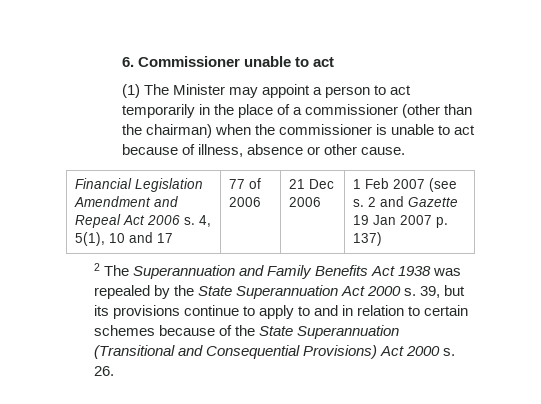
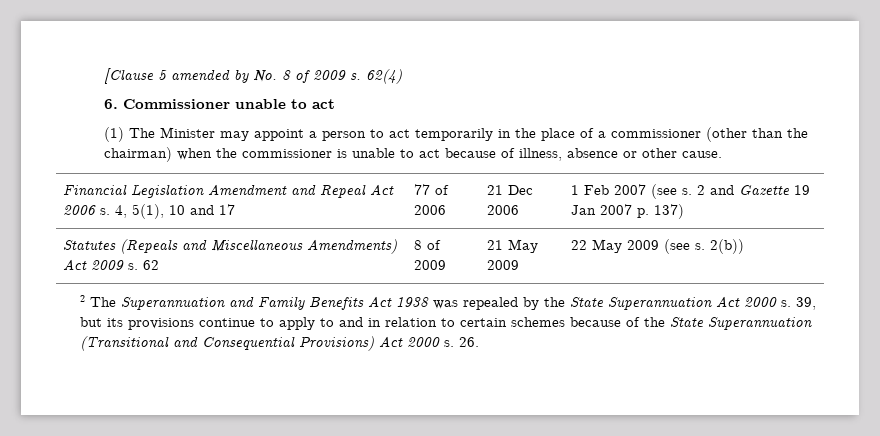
+ [Clause 5 amended by No. 8 of 2009 s. 62(4)
+ Statutes (Repeals and Miscellaneous Amendments) Act 2009 s. 62 | 8 of 2009 | 21 May 2009 | 22 May 2009 (see s. 2(b))

